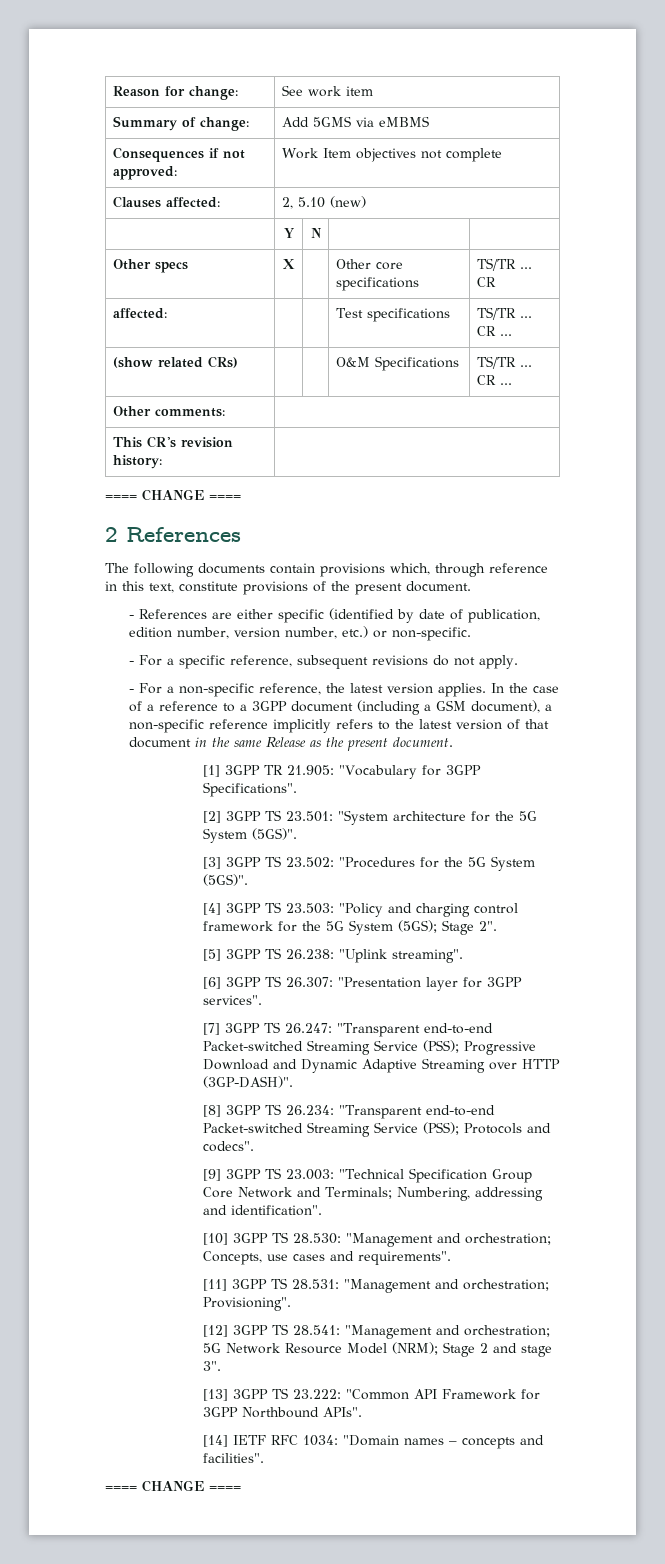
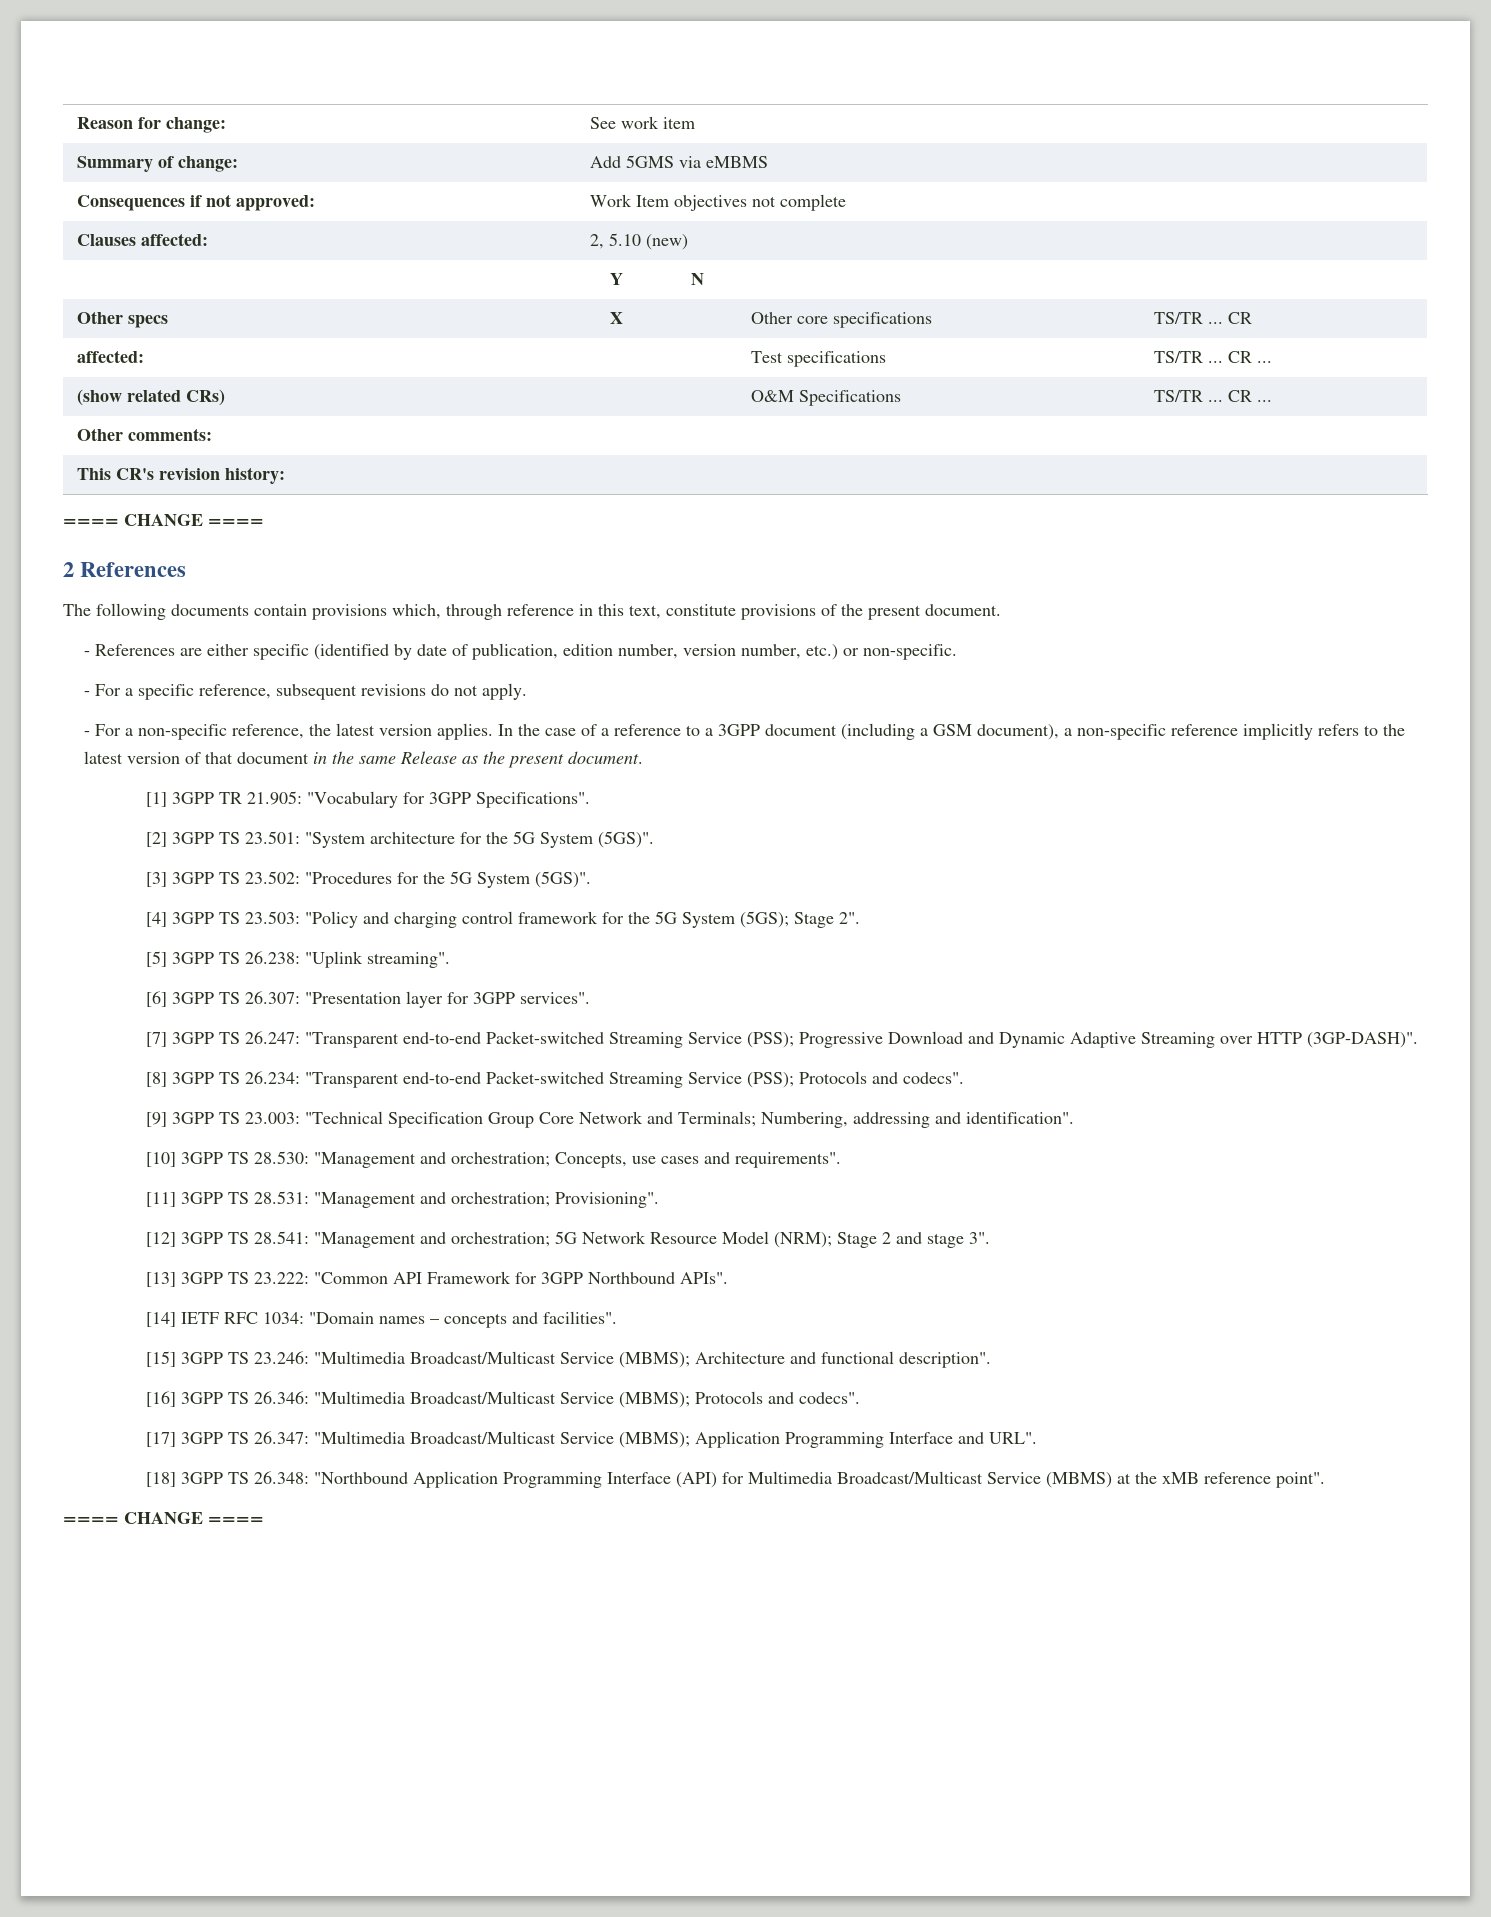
+ [15] 3GPP TS 23.246: "Multimedia Broadcast/Multicast Service (MBMS); Architecture and functional description".
+ [16] 3GPP TS 26.346: "Multimedia Broadcast/Multicast Service (MBMS); Protocols and codecs".
+ [17] 3GPP TS 26.347: "Multimedia Broadcast/Multicast Service (MBMS); Application Programming Interface and URL".
+ [18] 3GPP TS 26.348: "Northbound Application Programming Interface (API) for Multimedia Broadcast/Multicast Service (MBMS) at the xMB reference point".

